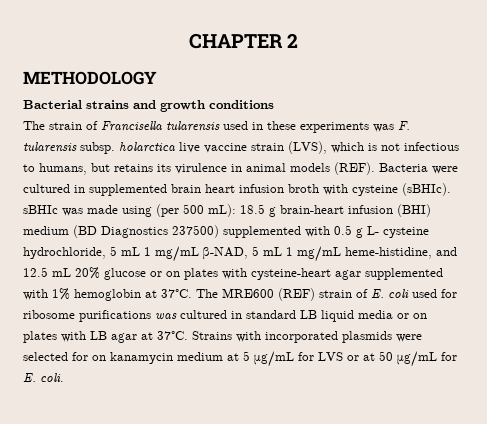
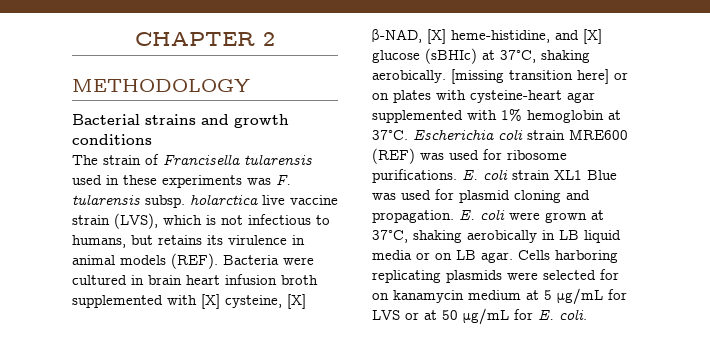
- Bacteria were cultured in supplemented brain heart infusion broth with cysteine (sBHIc). sBHIc was made using (per 500 mL): 18.5 g brain-heart infusion (BHI) medium (BD Diagnostics 237500) supplemented with 0.5 g L- cysteine hydrochloride, 5 mL 1 mg/mL β-NAD, 5 mL 1 mg/mL heme-histidine, and 12.5 mL 20% glucose or on plates with cysteine-heart agar supplemented with 1% hemoglobin at 37°C.
+ Bacteria were cultured in brain heart infusion broth supplemented with [X] cysteine, [X] β-NAD, [X] heme-histidine, and [X] glucose (sBHIc) at 37°C, shaking aerobically. [missing transition here] or on plates with cysteine-heart agar supplemented with 1% hemoglobin at 37°C.
- The MRE600 (REF) strain of E. coli used for ribosome purifications was cultured in standard LB liquid media or on plates with LB agar at 37°C. Strains with incorporated plasmids were selected for on kanamycin medium at 5 μg/mL for LVS or at 50 μg/mL for E. coli.
+ Escherichia coli strain MRE600 (REF) was used for ribosome purifications. E. coli strain XL1 Blue was used for plasmid cloning and propagation. E. coli were grown at 37°C, shaking aerobically in LB liquid media or on LB agar. Cells harboring replicating plasmids were selected for on kanamycin medium at 5 μg/mL for LVS or at 50 μg/mL for E. coli.

